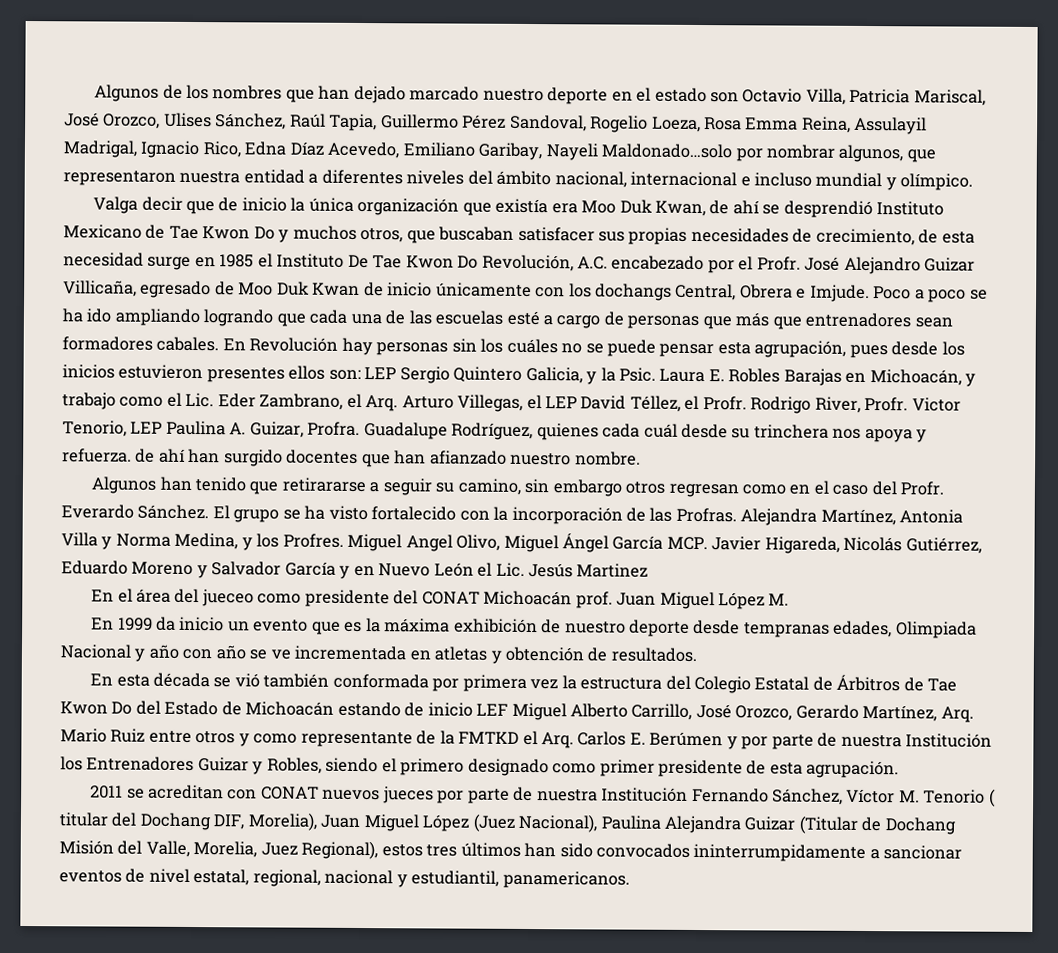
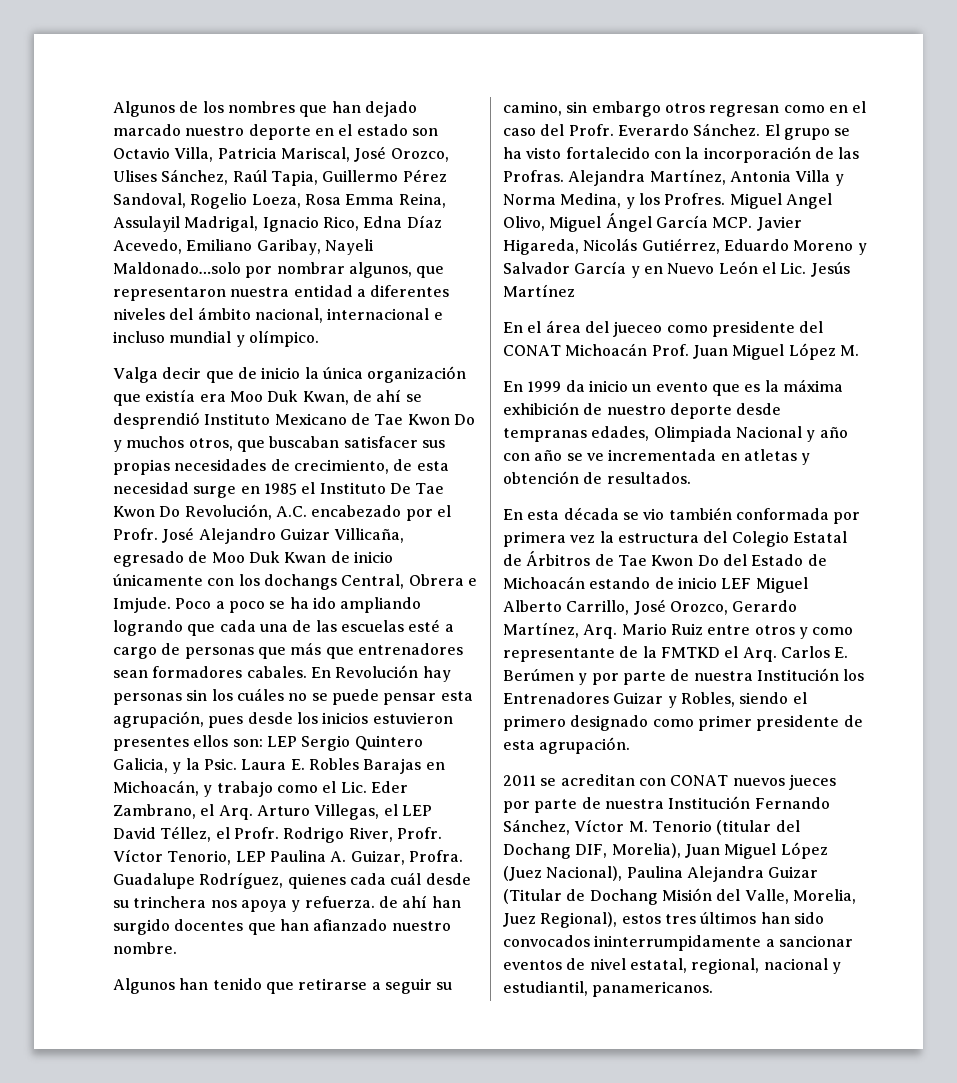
- Victor Tenorio, LEP Paulina A. Guizar, Profra.
+ Víctor Tenorio, LEP Paulina A. Guizar, Profra.
- Algunos han tenido que retirararse a seguir su camino, sin embargo otros regresan como en el caso del Profr.
+ Algunos han tenido que retirarse a seguir su camino, sin embargo otros regresan como en el caso del Profr.
- Miguel Angel Olivo, Miguel Ángel García MCP. Javier Higareda, Nicolás Gutiérrez, Eduardo Moreno y Salvador García y en Nuevo León el Lic. Jesús Martinez
+ Miguel Angel Olivo, Miguel Ángel García MCP. Javier Higareda, Nicolás Gutiérrez, Eduardo Moreno y Salvador García y en Nuevo León el Lic. Jesús Martínez
- En el área del jueceo como presidente del CONAT Michoacán prof. Juan Miguel López M.
+ En el área del jueceo como presidente del CONAT Michoacán Prof. Juan Miguel López M.
- En esta década se vió también conformada por primera vez la estructura del Colegio Estatal de Árbitros de Tae Kwon Do del Estado de Michoacán estando de inicio LEF Miguel Alberto Carrillo, José Orozco, Gerardo Martínez, Arq. Mario Ruiz entre otros y como representante de la FMTKD el Arq. Carlos E. Berúmen y por parte de nuestra Institución los Entrenadores Guizar y Robles, siendo el primero designado como primer presidente de esta agrupación.
+ En esta década se vio también conformada por primera vez la estructura del Colegio Estatal de Árbitros de Tae Kwon Do del Estado de Michoacán estando de inicio LEF Miguel Alberto Carrillo, José Orozco, Gerardo Martínez, Arq. Mario Ruiz entre otros y como representante de la FMTKD el Arq. Carlos E. Berúmen y por parte de nuestra Institución los Entrenadores Guizar y Robles, siendo el primero designado como primer presidente de esta agrupación.
- 2011 se acreditan con CONAT nuevos jueces por parte de nuestra Institución Fernando Sánchez, Víctor M. Tenorio ( titular del Dochang DIF, Morelia), Juan Miguel López (Juez Nacional), Paulina Alejandra Guizar (Titular de Dochang Misión del Valle, Morelia, Juez Regional), estos tres últimos han sido convocados ininterrumpidamente a sancionar eventos de nivel estatal, regional, nacional y estudiantil, panamericanos.
+ 2011 se acreditan con CONAT nuevos jueces por parte de nuestra Institución Fernando Sánchez, Víctor M. Tenorio (titular del Dochang DIF, Morelia), Juan Miguel López (Juez Nacional), Paulina Alejandra Guizar (Titular de Dochang Misión del Valle, Morelia, Juez Regional), estos tres últimos han sido convocados ininterrumpidamente a sancionar eventos de nivel estatal, regional, nacional y estudiantil, panamericanos.

